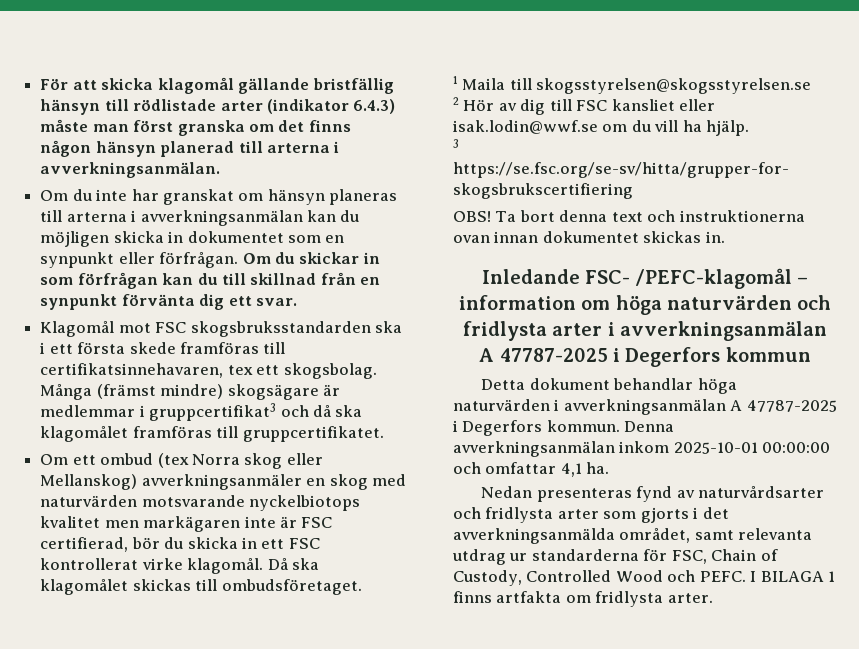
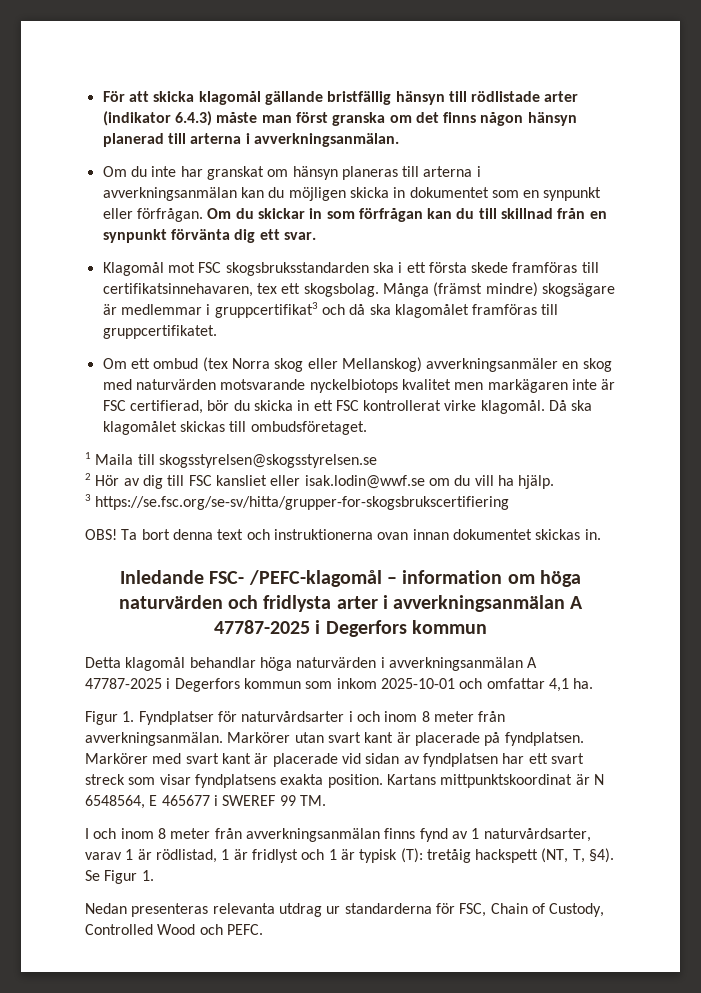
- Detta dokument behandlar höga naturvärden i avverkningsanmälan A 47787-2025 i Degerfors kommun. Denna avverkningsanmälan inkom 2025-10-01 00:00:00 och omfattar 4,1 ha.
+ Detta klagomål behandlar höga naturvärden i avverkningsanmälan A 47787-2025 i Degerfors kommun som inkom 2025-10-01 och omfattar 4,1 ha.
- Nedan presenteras fynd av naturvårdsarter och fridlysta arter som gjorts i det avverkningsanmälda området, samt relevanta utdrag ur standarderna för FSC, Chain of Custody, Controlled Wood och PEFC. I BILAGA 1 finns artfakta om fridlysta arter.
+ Figur 1. Fyndplatser för naturvårdsarter i och inom 8 meter från avverkningsanmälan. Markörer utan svart kant är placerade på fyndplatsen. Markörer med svart kant är placerade vid sidan av fyndplatsen har ett svart streck som visar fyndplatsens exakta position. Kartans mittpunktskoordinat är N 6548564, E 465677 i SWEREF 99 TM.
+ I och inom 8 meter från avverkningsanmälan finns fynd av 1 naturvårdsarter, varav 1 är rödlistad, 1 är fridlyst och 1 är typisk (T): tretåig hackspett (NT, T, §4). Se Figur 1.
+ Nedan presenteras relevanta utdrag ur standarderna för FSC, Chain of Custody, Controlled Wood och PEFC.

